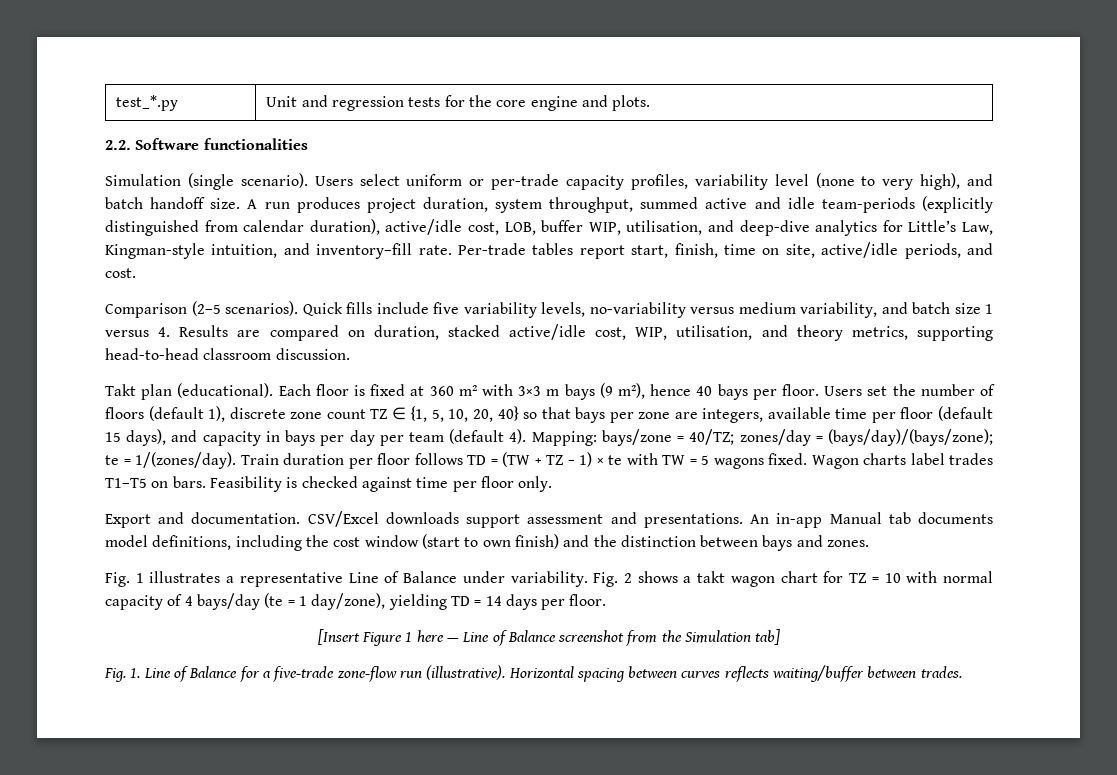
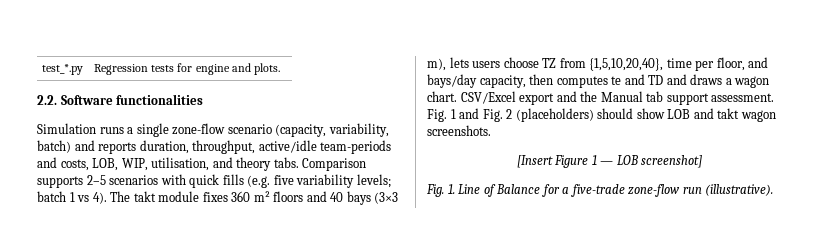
- test_*.py | Unit and regression tests for the core engine and plots.
+ test_*.py | Regression tests for engine and plots.
- Simulation (single scenario). Users select uniform or per-trade capacity profiles, variability level (none to very high), and batch handoff size. A run produces project duration, system throughput, summed active and idle team-periods (explicitly distinguished from calendar duration), active/idle cost, LOB, buffer WIP, utilisation, and deep-dive analytics for Little’s Law, Kingman-style intuition, and inventory–fill rate. Per-trade tables report start, finish, time on site, active/idle periods, and cost.
- Comparison (2–5 scenarios). Quick fills include five variability levels, no-variability versus medium variability, and batch size 1 versus 4. Results are compared on duration, stacked active/idle cost, WIP, utilisation, and theory metrics, supporting head-to-head classroom discussion.
- Takt plan (educational). Each floor is fixed at 360 m² with 3×3 m bays (9 m²), hence 40 bays per floor. Users set the number of floors (default 1), discrete zone count TZ ∈ {1, 5, 10, 20, 40} so that bays per zone are integers, available time per floor (default 15 days), and capacity in bays per day per team (default 4). Mapping: bays/zone = 40/TZ; zones/day = (bays/day)/(bays/zone); te = 1/(zones/day). Train duration per floor follows TD = (TW + TZ − 1) × te with TW = 5 wagons fixed. Wagon charts label trades T1–T5 on bars. Feasibility is checked against time per floor only.
- Export and documentation. CSV/Excel downloads support assessment and presentations. An in-app Manual tab documents model definitions, including the cost window (start to own finish) and the distinction between bays and zones.
- Fig. 1 illustrates a representative Line of Balance under variability. Fig. 2 shows a takt wagon chart for TZ = 10 with normal capacity of 4 bays/day (te = 1 day/zone), yielding TD = 14 days per floor.
- [Insert Figure 1 here — Line of Balance screenshot from the Simulation tab]
+ Simulation runs a single zone-flow scenario (capacity, variability, batch) and reports duration, throughput, active/idle team-periods and costs, LOB, WIP, utilisation, and theory tabs. Comparison supports 2–5 scenarios with quick fills (e.g. five variability levels; batch 1 vs 4). The takt module fixes 360 m² floors and 40 bays (3×3 m), lets users choose TZ from {1,5,10,20,40}, time per floor, and bays/day capacity, then computes te and TD and draws a wagon chart. CSV/Excel export and the Manual tab support assessment. Fig. 1 and Fig. 2 (placeholders) should show LOB and takt wagon screenshots.
+ [Insert Figure 1 — LOB screenshot]
- Horizontal spacing between curves reflects waiting/buffer between trades.

